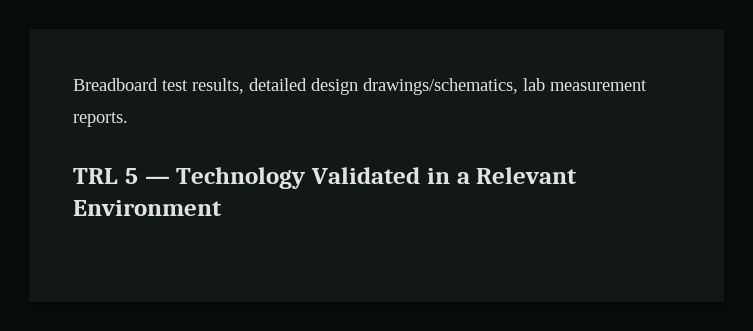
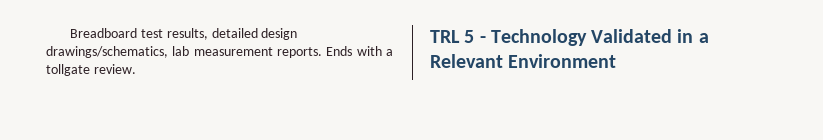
+ Ends with a tollgate review.
- TRL 5 — Technology Validated in a Relevant Environment
+ TRL 5 - Technology Validated in a Relevant Environment

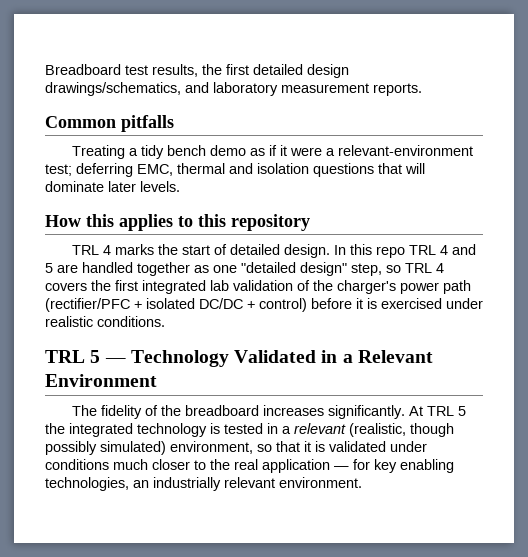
- Breadboard test results, detailed design drawings/schematics, lab measurement reports. Ends with a tollgate review.
- TRL 5 - Technology Validated in a Relevant Environment
+ Breadboard test results, the first detailed design drawings/schematics, and laboratory measurement reports.
+ Common pitfalls
+ Treating a tidy bench demo as if it were a relevant-environment test; deferring EMC, thermal and isolation questions that will dominate later levels.
+ How this applies to this repository
+ TRL 4 marks the start of detailed design. In this repo TRL 4 and 5 are handled together as one "detailed design" step, so TRL 4 covers the first integrated lab validation of the charger's power path (rectifier/PFC + isolated DC/DC + control) before it is exercised under realistic conditions.
+ TRL 5 — Technology Validated in a Relevant Environment
+ The fidelity of the breadboard increases significantly. At TRL 5 the integrated technology is tested in a relevant (realistic, though possibly simulated) environment, so that it is validated under conditions much closer to the real application — for key enabling technologies, an industrially relevant environment.

